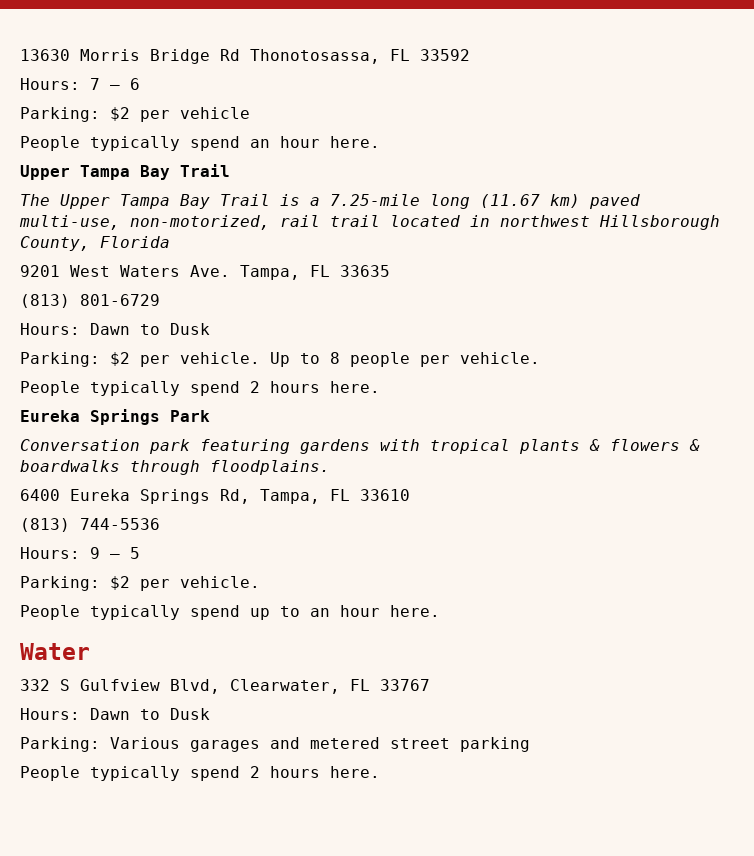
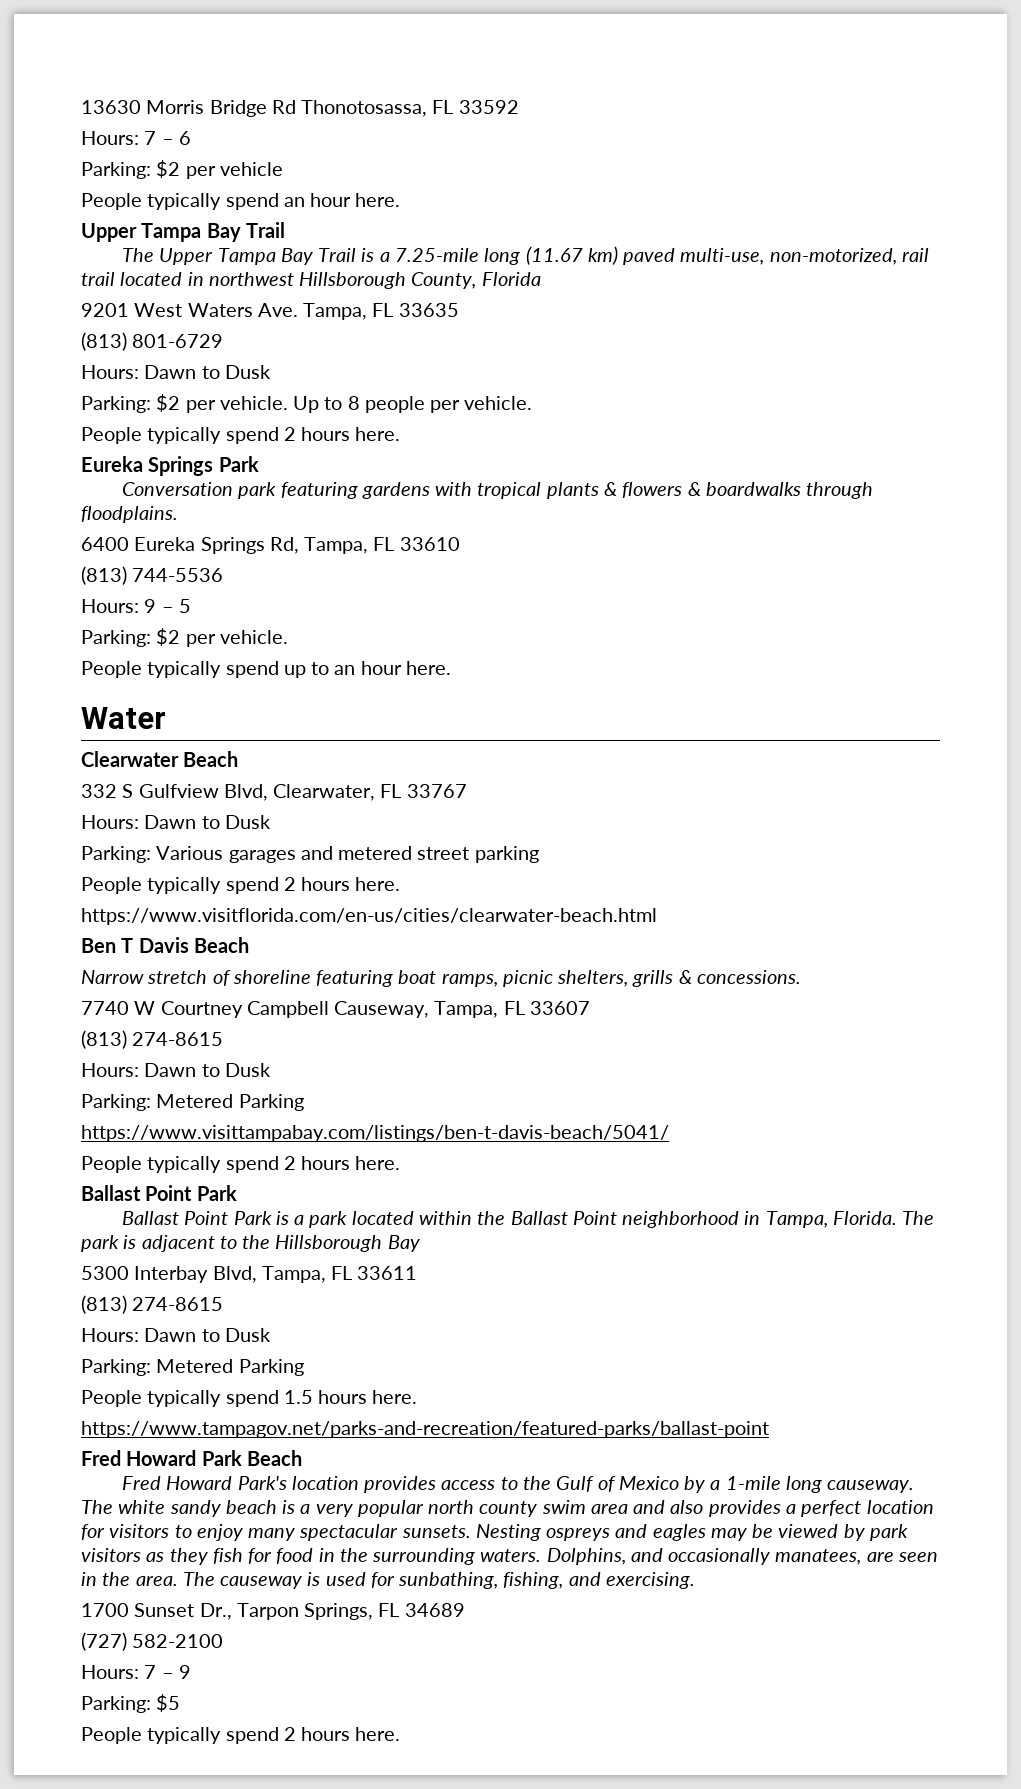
+ Clearwater Beach
+ https://www.visitflorida.com/en-us/cities/clearwater-beach.html
+ Ben T Davis Beach
+ Narrow stretch of shoreline featuring boat ramps, picnic shelters, grills & concessions.
+ 7740 W Courtney Campbell Causeway, Tampa, FL 33607
+ (813) 274-8615
+ Hours: Dawn to Dusk
+ Parking: Metered Parking
+ https://www.visittampabay.com/listings/ben-t-davis-beach/5041/
+ People typically spend 2 hours here.
+ Ballast Point Park
+ Ballast Point Park is a park located within the Ballast Point neighborhood in Tampa, Florida. The park is adjacent to the Hillsborough Bay
+ 5300 Interbay Blvd, Tampa, FL 33611
+ (813) 274-8615
+ Hours: Dawn to Dusk
+ Parking: Metered Parking
+ People typically spend 1.5 hours here.
+ https://www.tampagov.net/parks-and-recreation/featured-parks/ballast-point
+ Fred Howard Park Beach
+ Fred Howard Park's location provides access to the Gulf of Mexico by a 1-mile long causeway. The white sandy beach is a very popular north county swim area and also provides a perfect location for visitors to enjoy many spectacular sunsets. Nesting ospreys and eagles may be viewed by park visitors as they fish for food in the surrounding waters. Dolphins, and occasionally manatees, are seen in the area. The causeway is used for sunbathing, fishing, and exercising.
+ 1700 Sunset Dr., Tarpon Springs, FL 34689
+ (727) 582-2100
+ Hours: 7 – 9
+ Parking: $5
+ People typically spend 2 hours here.

